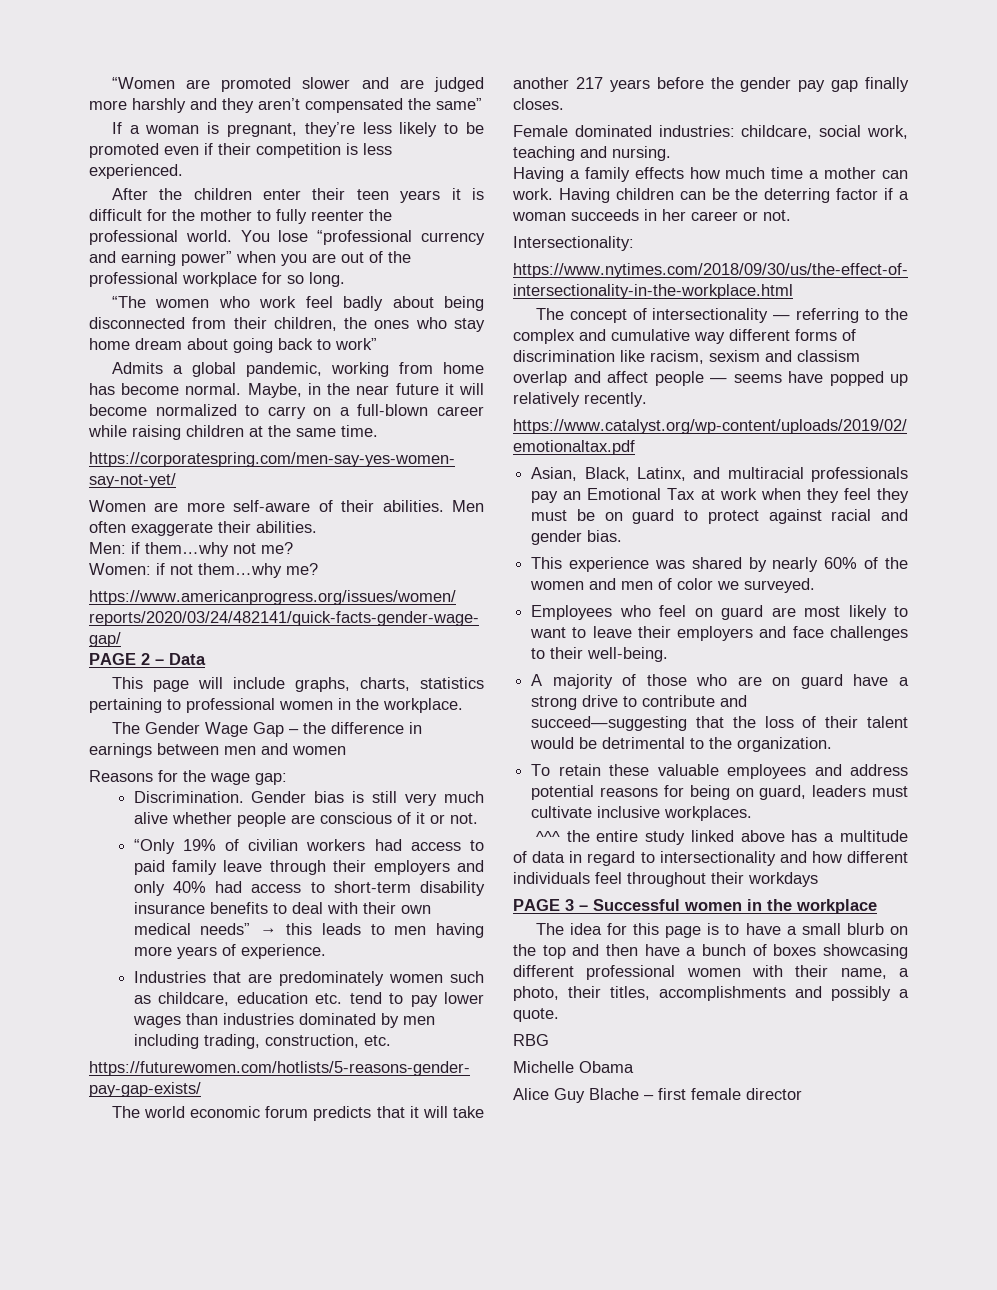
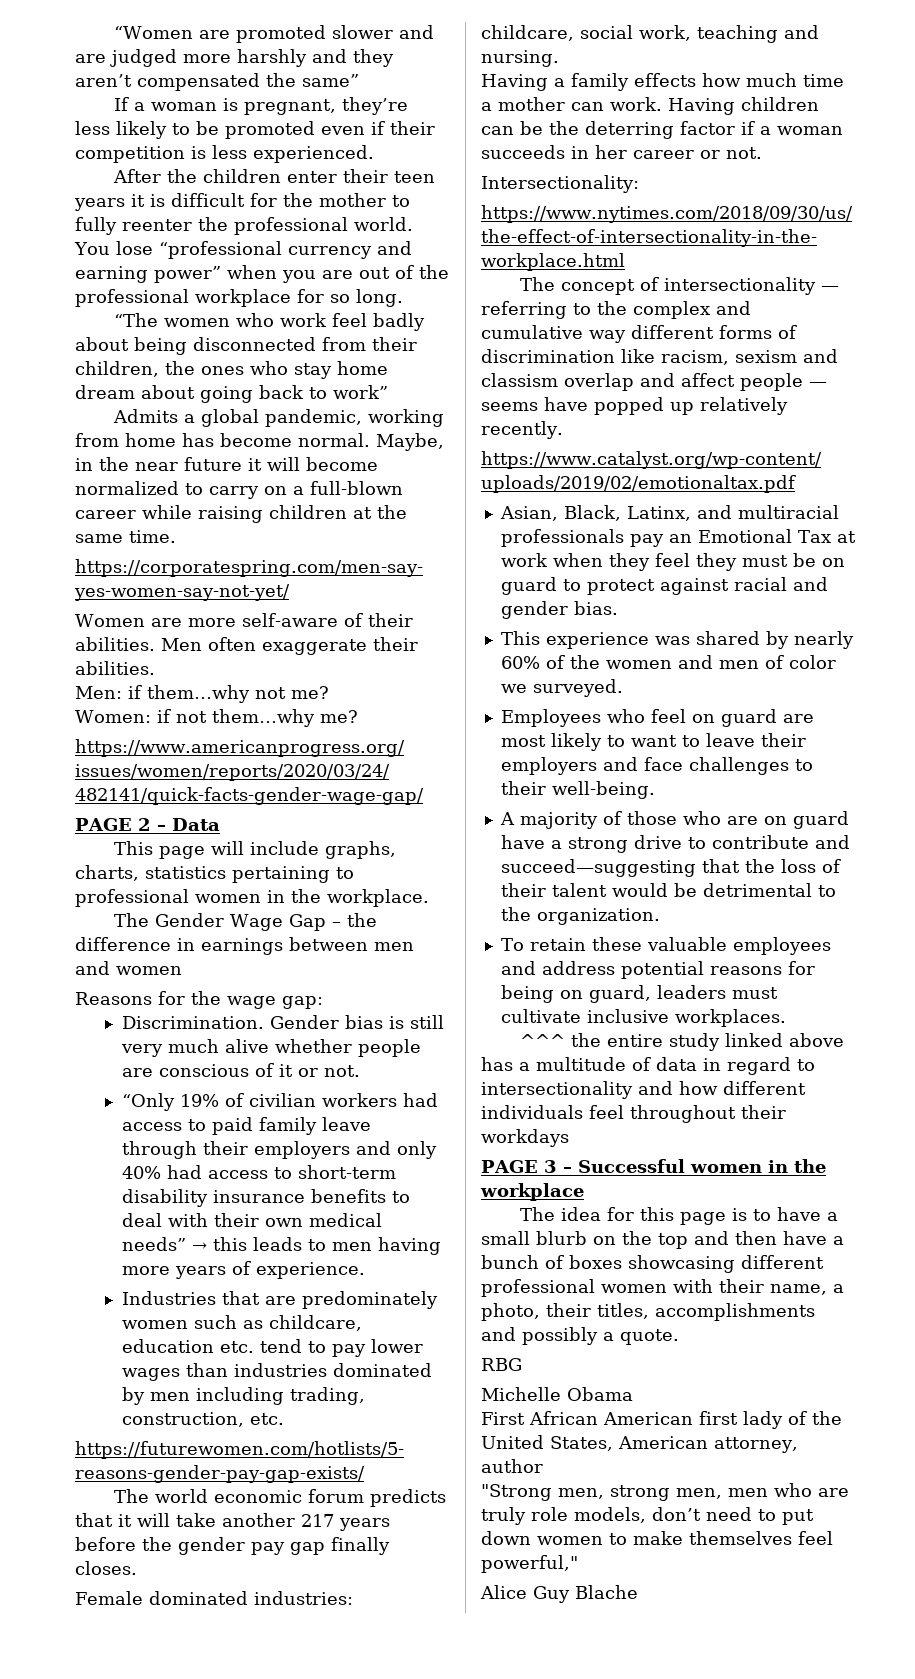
+ First African American first lady of the United States, American attorney, author
+ "Strong men, strong men, men who are truly role models, don’t need to put down women to make themselves feel powerful,"
- Alice Guy Blache – first female director
+ Alice Guy Blache

